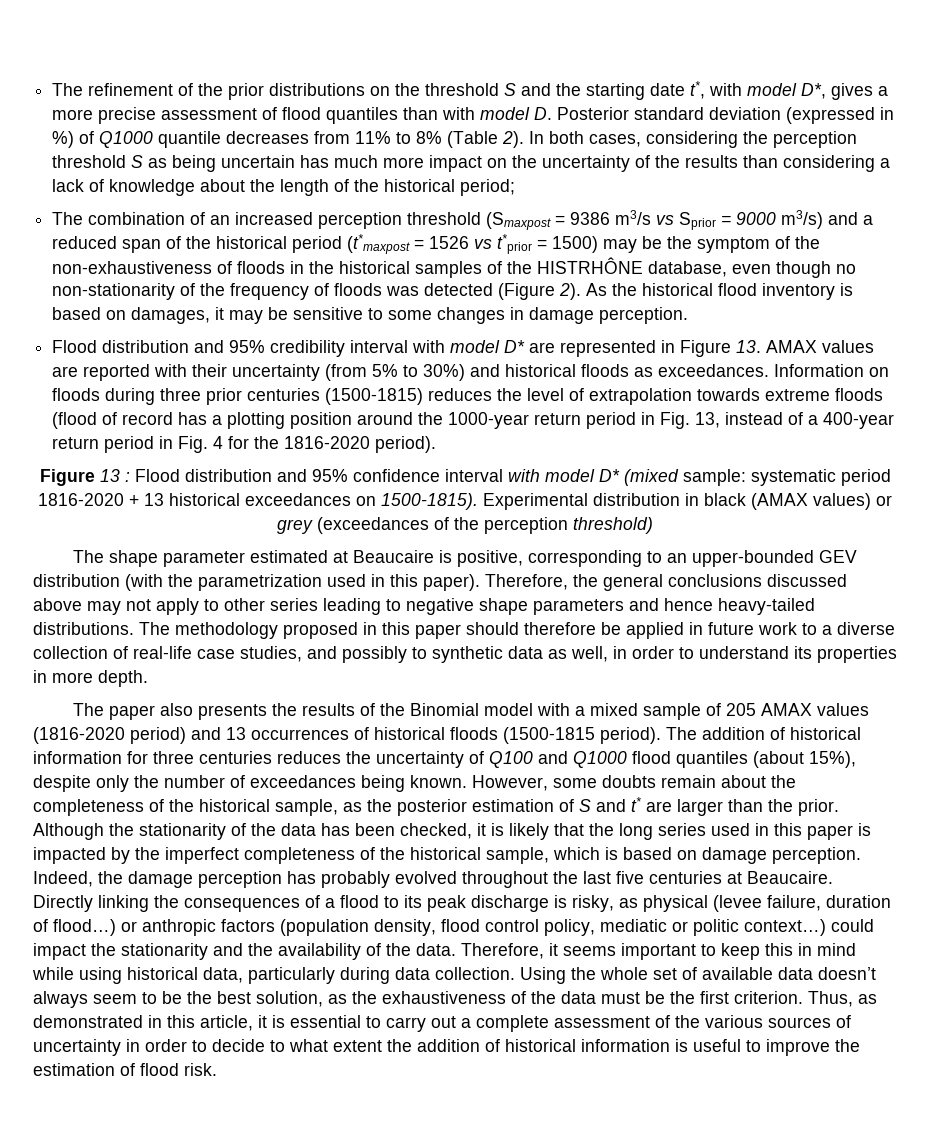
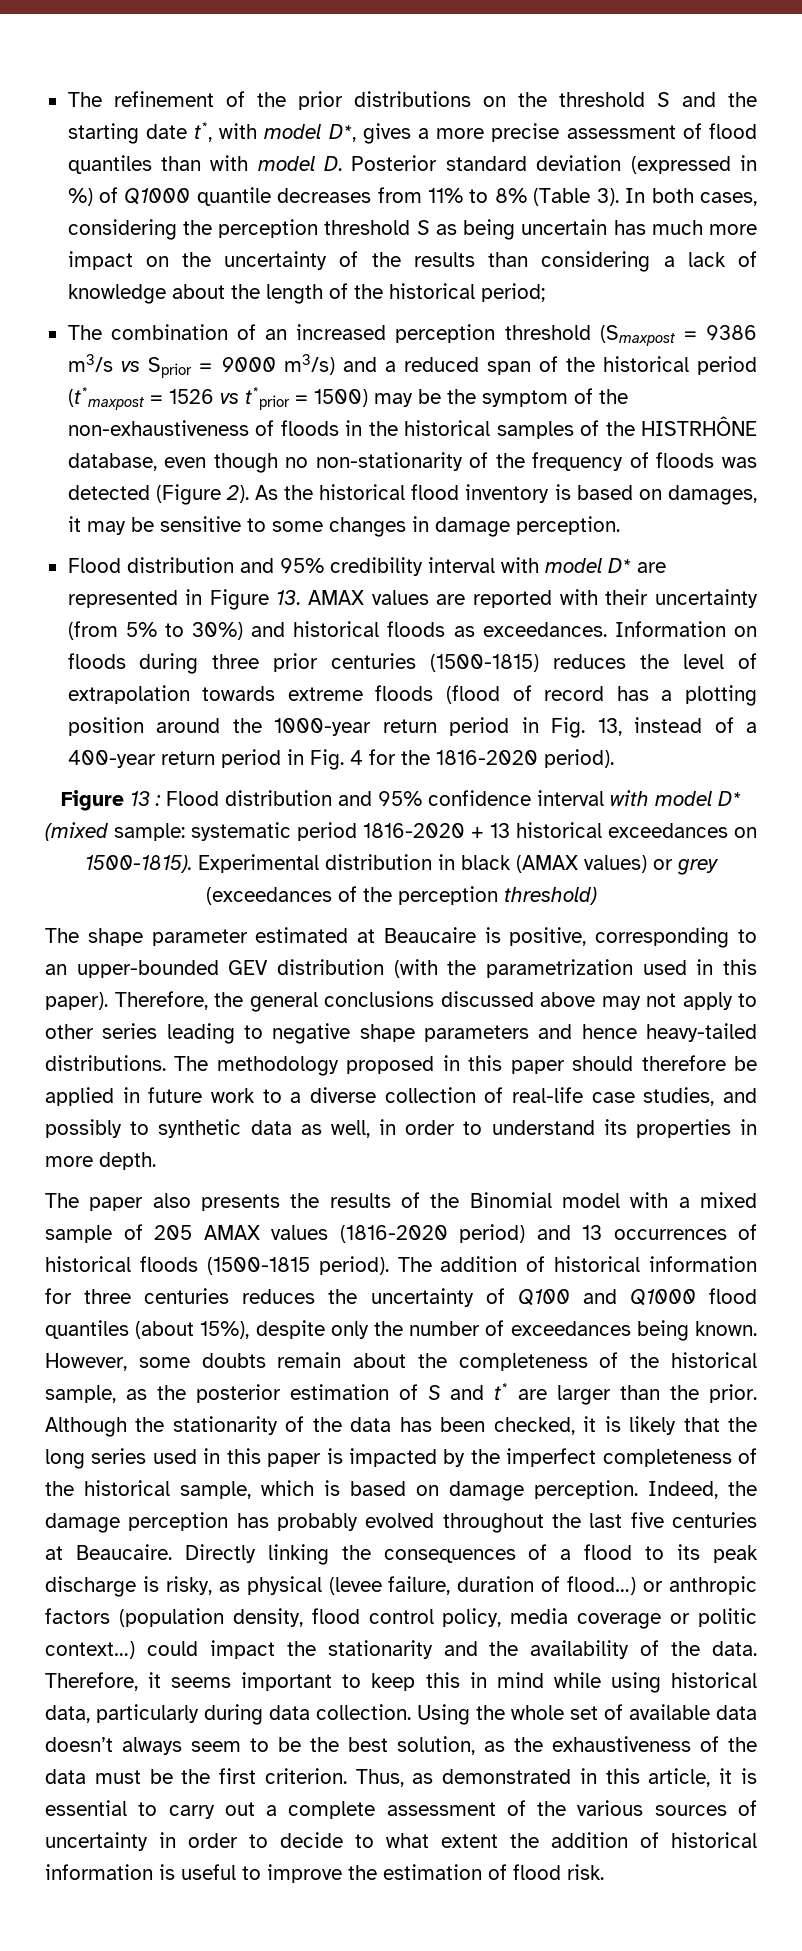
- The refinement of the prior distributions on the threshold S and the starting date t*, with model D*, gives a more precise assessment of flood quantiles than with model D. Posterior standard deviation (expressed in %) of Q1000 quantile decreases from 11% to 8% (Table 2).
+ The refinement of the prior distributions on the threshold S and the starting date t*, with model D*, gives a more precise assessment of flood quantiles than with model D. Posterior standard deviation (expressed in %) of Q1000 quantile decreases from 11% to 8% (Table 3).
- Directly linking the consequences of a flood to its peak discharge is risky, as physical (levee failure, duration of flood…) or anthropic factors (population density, flood control policy, mediatic or politic context…) could impact the stationarity and the availability of the data.
+ Directly linking the consequences of a flood to its peak discharge is risky, as physical (levee failure, duration of flood…) or anthropic factors (population density, flood control policy, media coverage or politic context…) could impact the stationarity and the availability of the data.

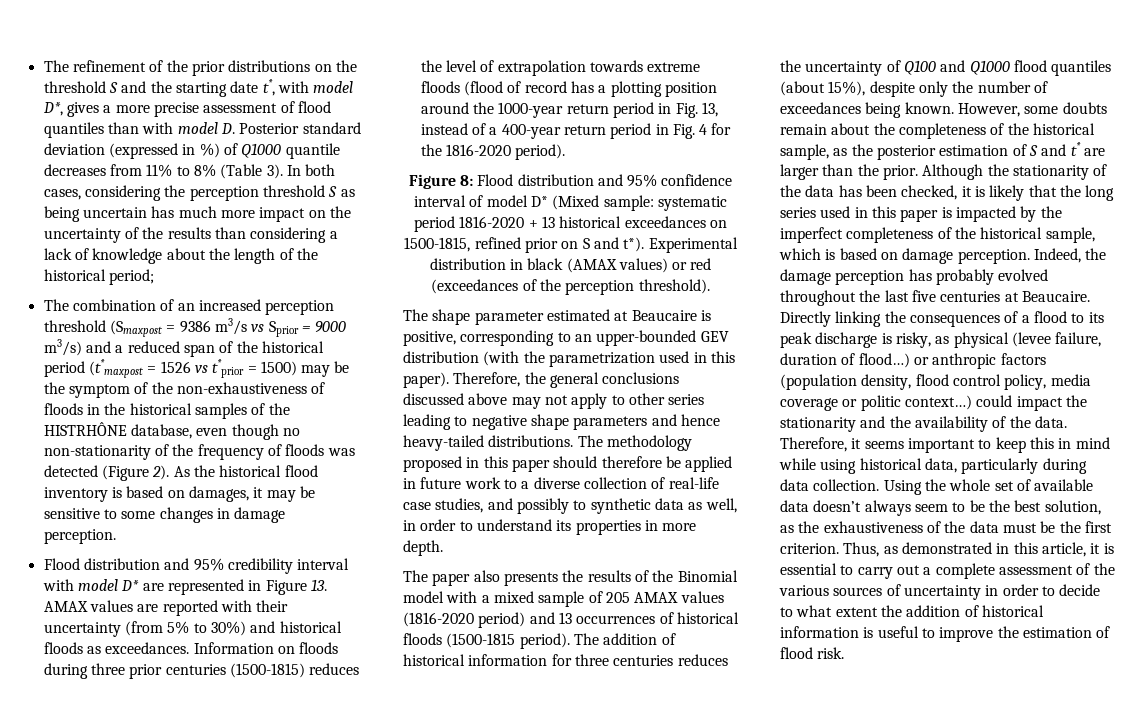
- Figure 13 : Flood distribution and 95% confidence interval with model D* (mixed sample: systematic period 1816-2020 + 13 historical exceedances on 1500-1815).
+ Figure 8: Flood distribution and 95% confidence interval of model D* (Mixed sample: systematic period 1816-2020 + 13 historical exceedances on 1500-1815, refined prior on S and t*).
- Experimental distribution in black (AMAX values) or grey (exceedances of the perception threshold)
+ Experimental distribution in black (AMAX values) or red (exceedances of the perception threshold).

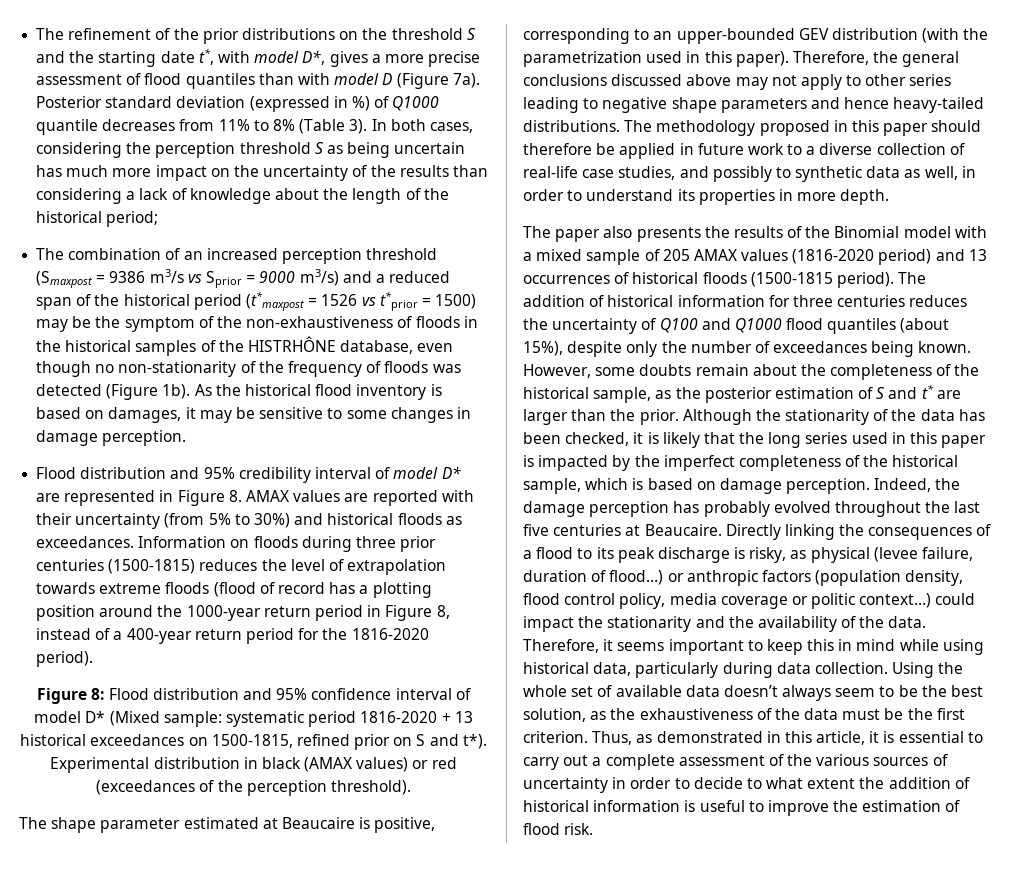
- The refinement of the prior distributions on the threshold S and the starting date t*, with model D*, gives a more precise assessment of flood quantiles than with model D. Posterior standard deviation (expressed in %) of Q1000 quantile decreases from 11% to 8% (Table 3).
+ The refinement of the prior distributions on the threshold S and the starting date t*, with model D*, gives a more precise assessment of flood quantiles than with model D (Figure 7a). Posterior standard deviation (expressed in %) of Q1000 quantile decreases from 11% to 8% (Table 3).
- The combination of an increased perception threshold (Smaxpost = 9386 m3/s vs Sprior = 9000 m3/s) and a reduced span of the historical period (t*maxpost = 1526 vs t*prior = 1500) may be the symptom of the non-exhaustiveness of floods in the historical samples of the HISTRHÔNE database, even though no non-stationarity of the frequency of floods was detected (Figure 2).
+ The combination of an increased perception threshold (Smaxpost = 9386 m3/s vs Sprior = 9000 m3/s) and a reduced span of the historical period (t*maxpost = 1526 vs t*prior = 1500) may be the symptom of the non-exhaustiveness of floods in the historical samples of the HISTRHÔNE database, even though no non-stationarity of the frequency of floods was detected (Figure 1b).
- Flood distribution and 95% credibility interval with model D* are represented in Figure 13. AMAX values are reported with their uncertainty (from 5% to 30%) and historical floods as exceedances.
+ Flood distribution and 95% credibility interval of model D* are represented in Figure 8. AMAX values are reported with their uncertainty (from 5% to 30%) and historical floods as exceedances.
- Information on floods during three prior centuries (1500-1815) reduces the level of extrapolation towards extreme floods (flood of record has a plotting position around the 1000-year return period in Fig. 13, instead of a 400-year return period in Fig. 4 for the 1816-2020 period).
+ Information on floods during three prior centuries (1500-1815) reduces the level of extrapolation towards extreme floods (flood of record has a plotting position around the 1000-year return period in Figure 8, instead of a 400-year return period for the 1816-2020 period).

